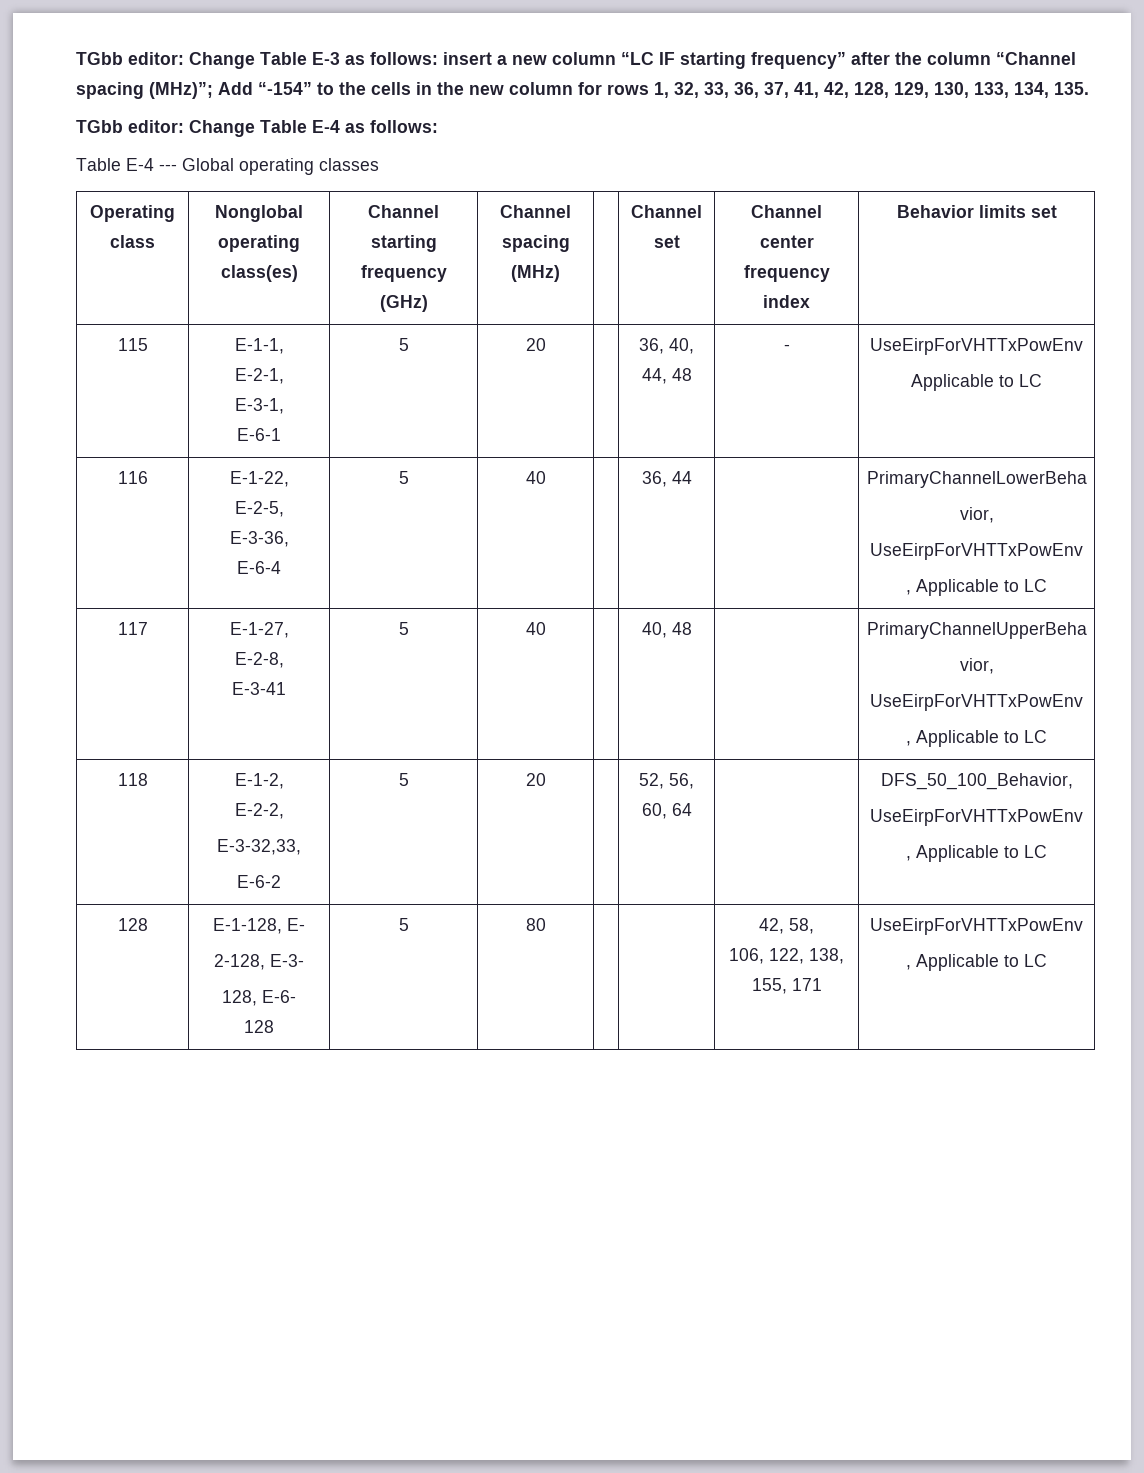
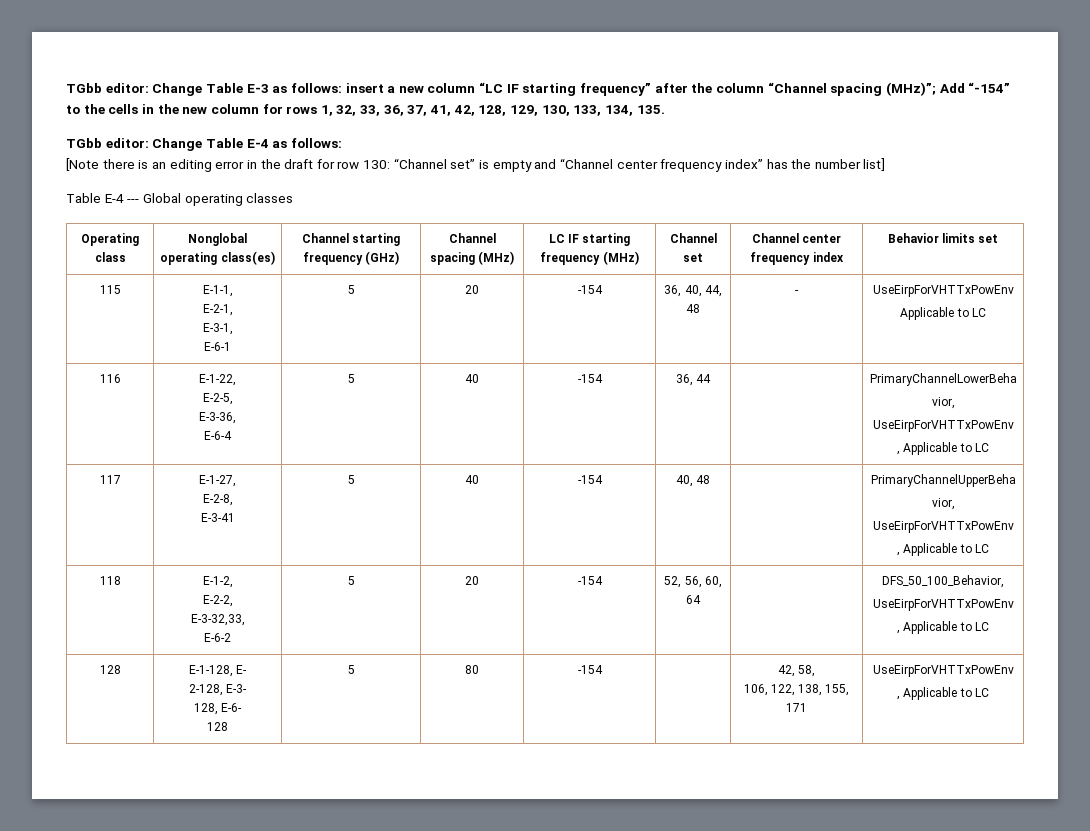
+ [Note there is an editing error in the draft for row 130: “Channel set” is empty and “Channel center frequency index” has the number list]
- Operating class | Nonglobal operating class(es) | Channel starting frequency (GHz) | Channel spacing (MHz) | | Channel set | Channel center frequency index | Behavior limits set
+ Operating class | Nonglobal operating class(es) | Channel starting frequency (GHz) | Channel spacing (MHz) | LC IF starting frequency (MHz) | Channel set | Channel center frequency index | Behavior limits set
  115 | E-1-1,
  E-2-1,
  E-3-1,
- E-6-1 | 5 | 20 | | 36, 40, 44, 48 | - | UseEirpForVHTTxPowEnv
+ E-6-1 | 5 | 20 | -154 | 36, 40, 44, 48 | - | UseEirpForVHTTxPowEnv
  116 | E-1-22,
  E-2-5,
  E-3-36,
- E-6-4 | 5 | 40 | | 36, 44 | | PrimaryChannelLowerBeha
+ E-6-4 | 5 | 40 | -154 | 36, 44 | | PrimaryChannelLowerBeha
  117 | E-1-27,
  E-2-8,
- E-3-41 | 5 | 40 | | 40, 48 | | PrimaryChannelUpperBeha
+ E-3-41 | 5 | 40 | -154 | 40, 48 | | PrimaryChannelUpperBeha
  118 | E-1-2,
  E-2-2,
  E-3-32,33,
- E-6-2 | 5 | 20 | | 52, 56, 60, 64 | | DFS_50_100_Behavior,
+ E-6-2 | 5 | 20 | -154 | 52, 56, 60, 64 | | DFS_50_100_Behavior,
  128 | E-1-128, E-
  2-128, E-3-
  128, E-6-
- 128 | 5 | 80 | | | 42, 58,
+ 128 | 5 | 80 | -154 | | 42, 58,

